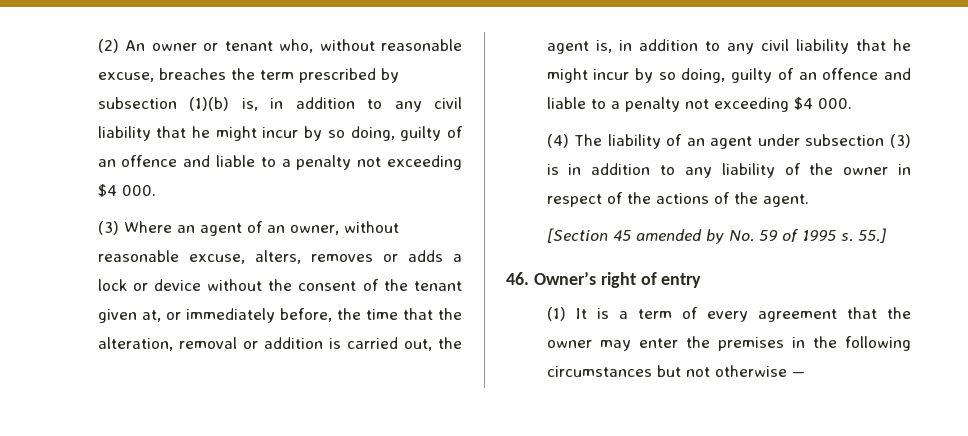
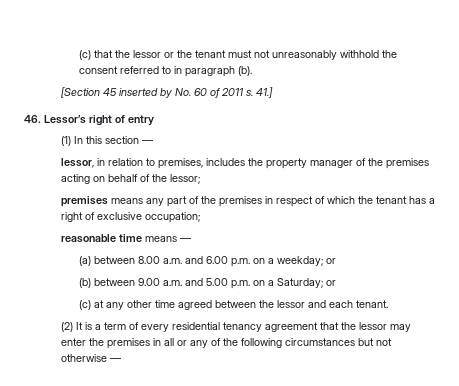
- (2) An owner or tenant who, without reasonable excuse, breaches the term prescribed by subsection (1)(b) is, in addition to any civil liability that he might incur by so doing, guilty of an offence and liable to a penalty not exceeding $4 000.
- (3) Where an agent of an owner, without reasonable excuse, alters, removes or adds a lock or device without the consent of the tenant given at, or immediately before, the time that the alteration, removal or addition is carried out, the agent is, in addition to any civil liability that he might incur by so doing, guilty of an offence and liable to a penalty not exceeding $4 000.
- (4) The liability of an agent under subsection (3) is in addition to any liability of the owner in respect of the actions of the agent.
+ (c) that the lessor or the tenant must not unreasonably withhold the consent referred to in paragraph (b).
- [Section 45 amended by No. 59 of 1995 s. 55.]
+ [Section 45 inserted by No. 60 of 2011 s. 41.]
- 46. Owner’s right of entry
+ 46. Lessor’s right of entry
- (1) It is a term of every agreement that the owner may enter the premises in the following circumstances but not otherwise —
+ (1) In this section —
+ lessor, in relation to premises, includes the property manager of the premises acting on behalf of the lessor;
+ premises means any part of the premises in respect of which the tenant has a right of exclusive occupation;
+ reasonable time means —
+ (a) between 8.00 a.m. and 6.00 p.m. on a weekday; or
+ (b) between 9.00 a.m. and 5.00 p.m. on a Saturday; or
+ (c) at any other time agreed between the lessor and each tenant.
+ (2) It is a term of every residential tenancy agreement that the lessor may enter the premises in all or any of the following circumstances but not otherwise —

